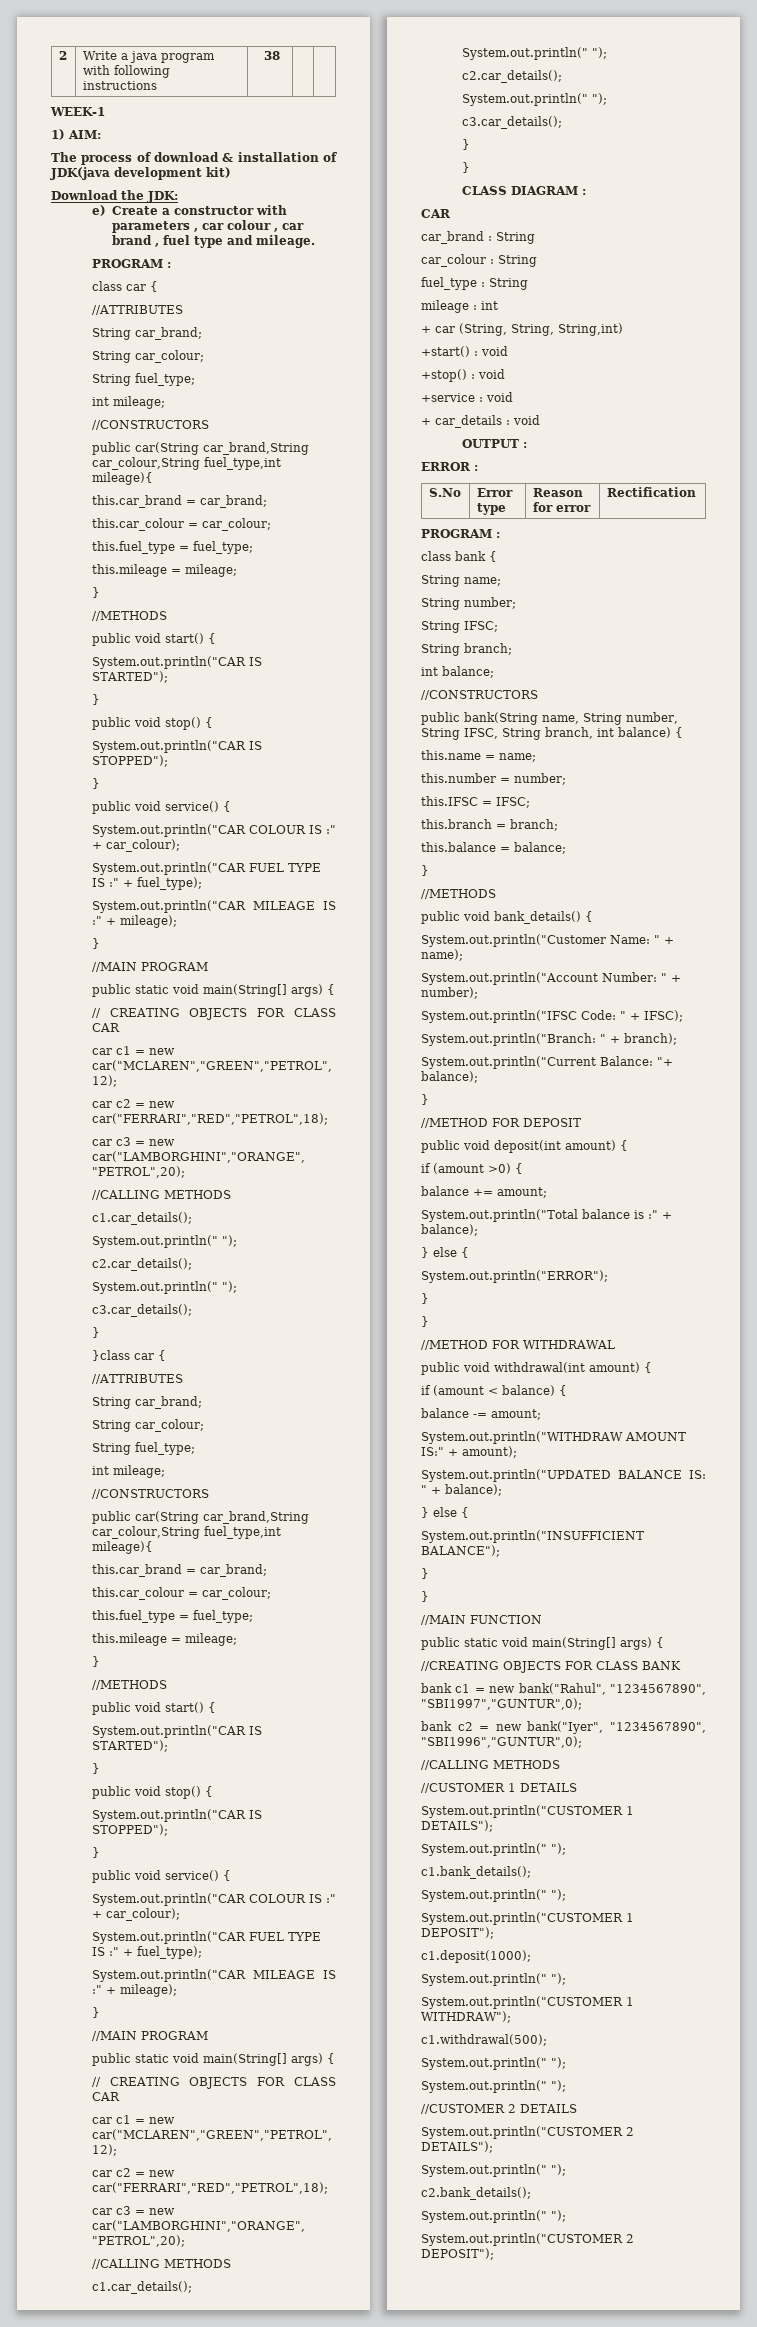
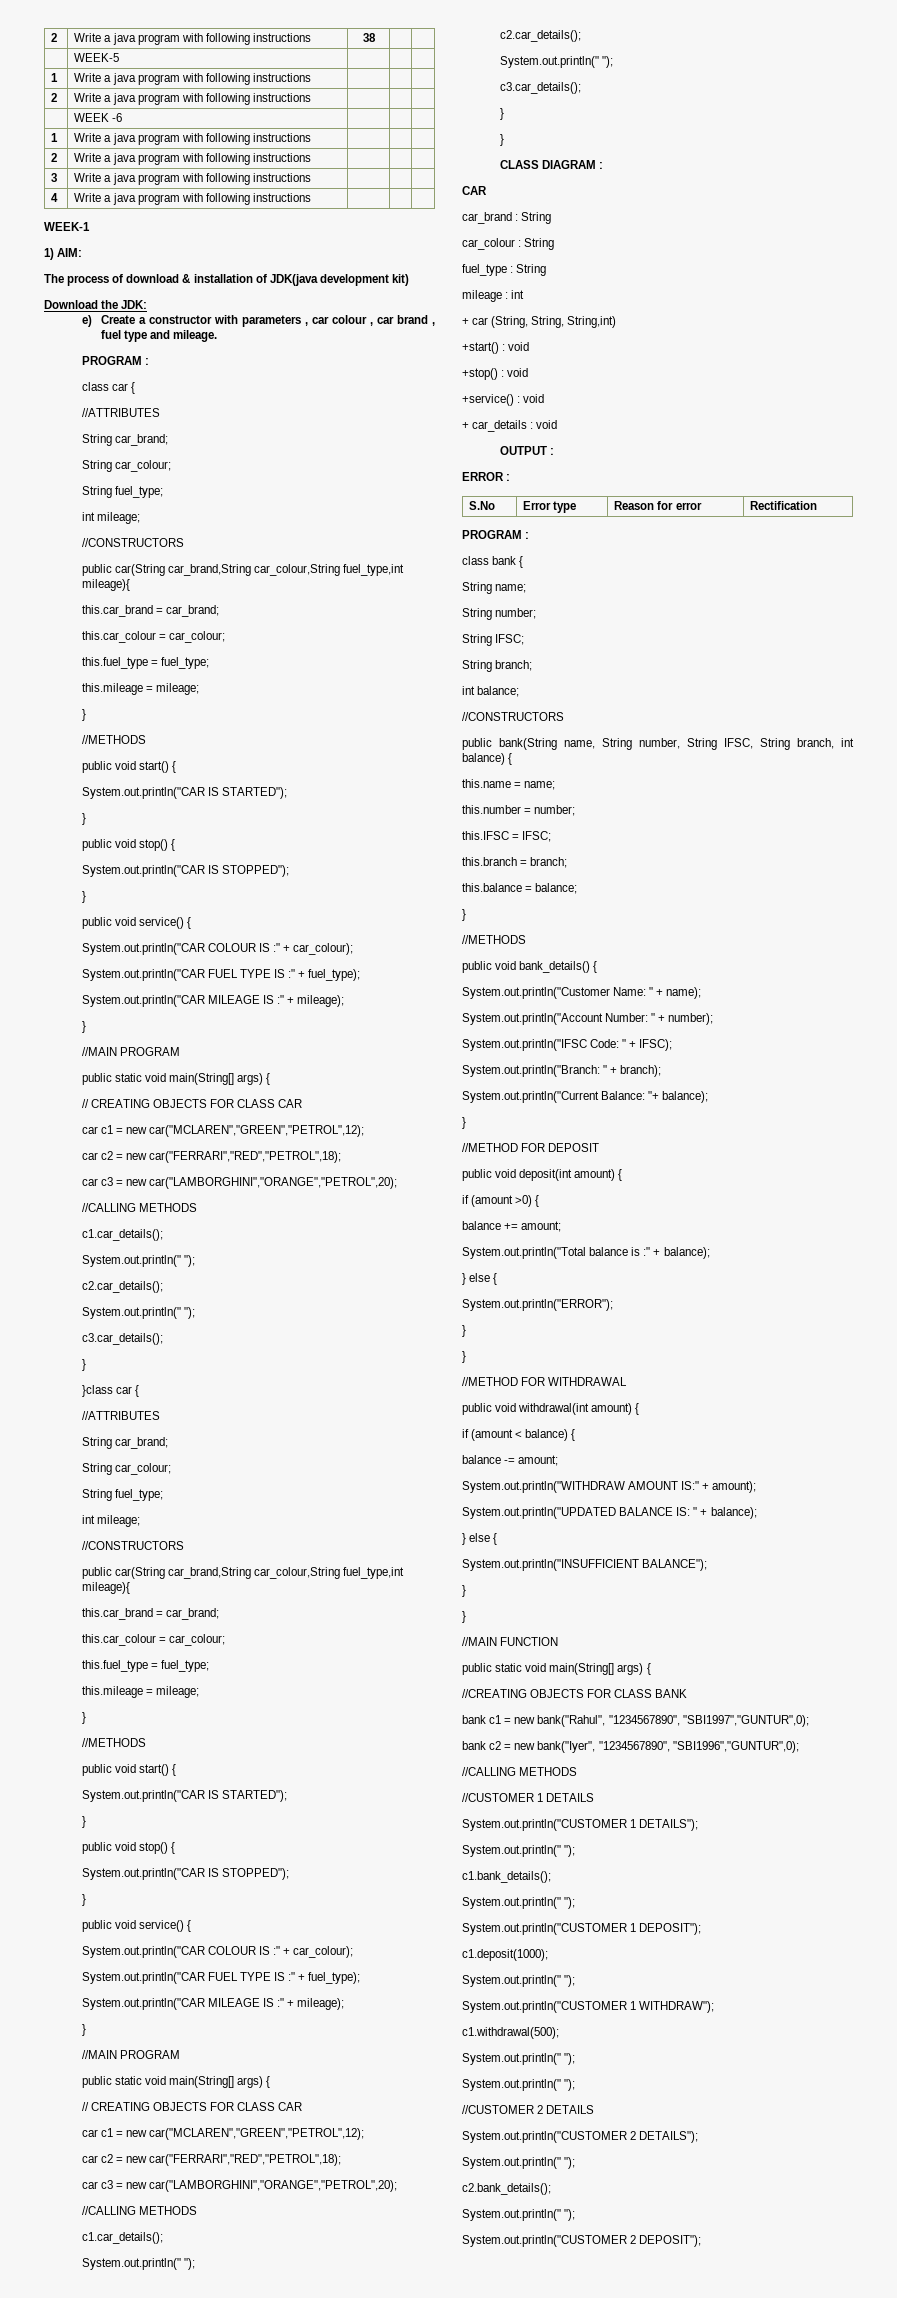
+ | WEEK-5 | | |
+ 1 | Write a java program with following instructions | | |
+ 2 | Write a java program with following instructions | | |
+ | WEEK -6 | | |
+ 1 | Write a java program with following instructions | | |
+ 2 | Write a java program with following instructions | | |
+ 3 | Write a java program with following instructions | | |
+ 4 | Write a java program with following instructions | | |
- +service : void
+ +service() : void

